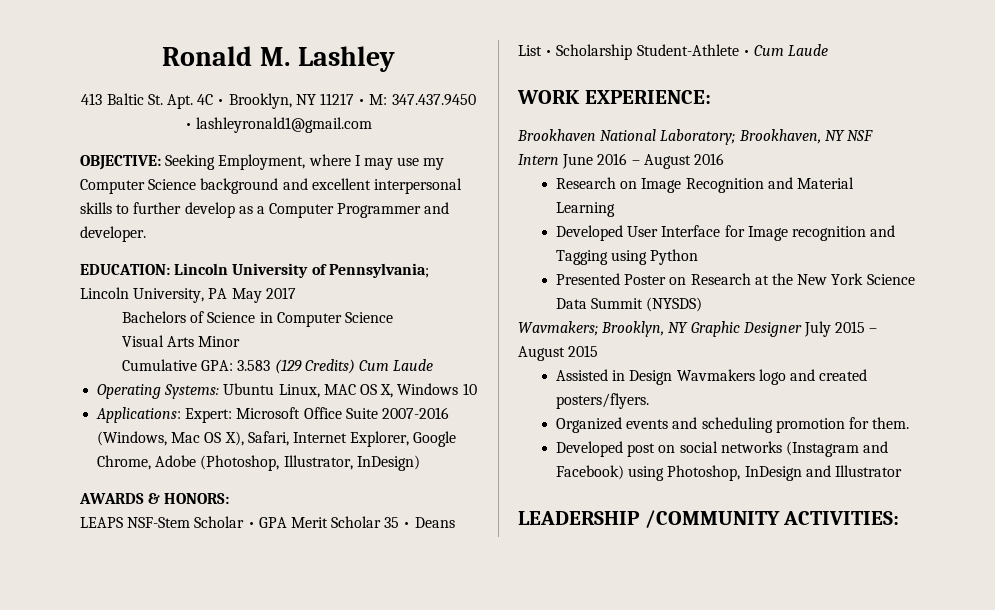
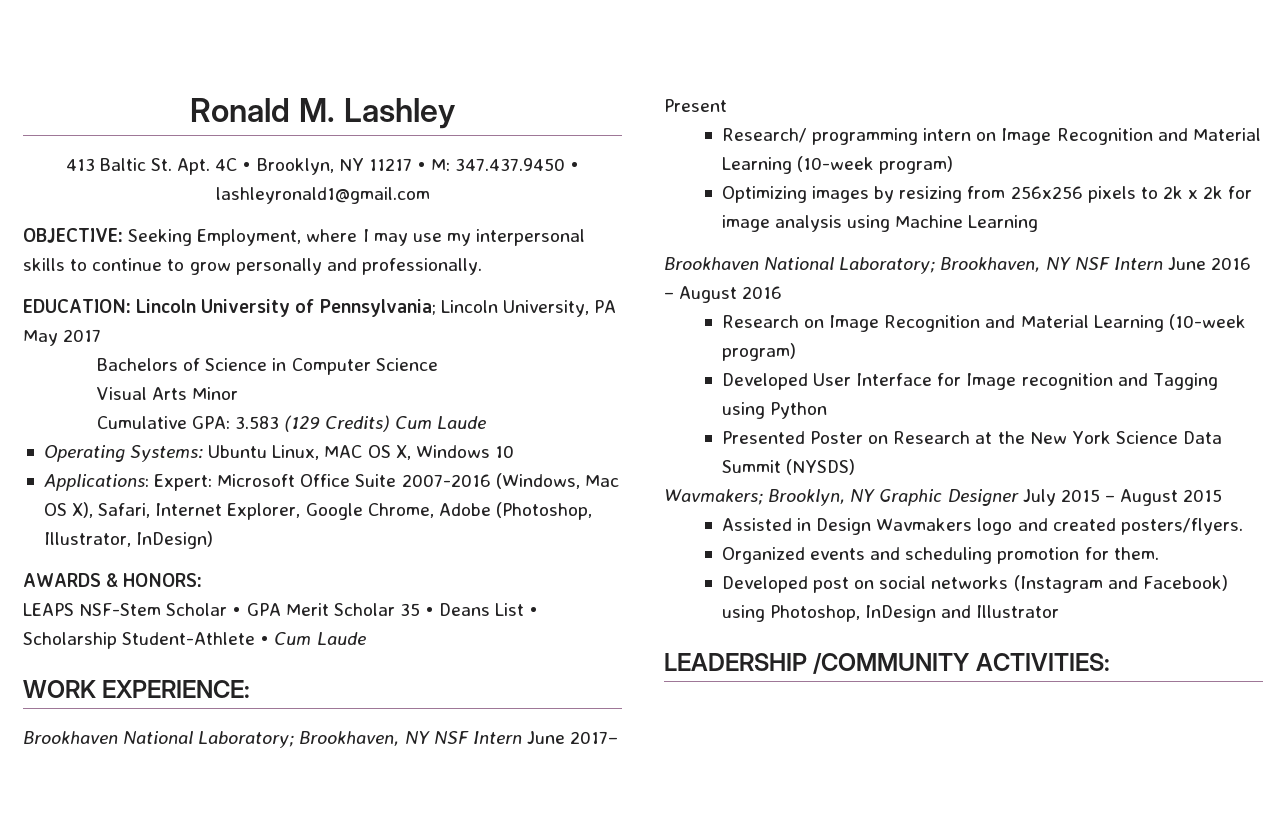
- OBJECTIVE: Seeking Employment, where I may use my Computer Science background and excellent interpersonal skills to further develop as a Computer Programmer and developer.
+ OBJECTIVE: Seeking Employment, where I may use my interpersonal skills to continue to grow personally and professionally.
+ Brookhaven National Laboratory; Brookhaven, NY NSF Intern June 2017– Present
+ Research/ programming intern on Image Recognition and Material Learning (10-week program)
+ Optimizing images by resizing from 256x256 pixels to 2k x 2k for image analysis using Machine Learning
- Research on Image Recognition and Material Learning
+ Research on Image Recognition and Material Learning (10-week program)

